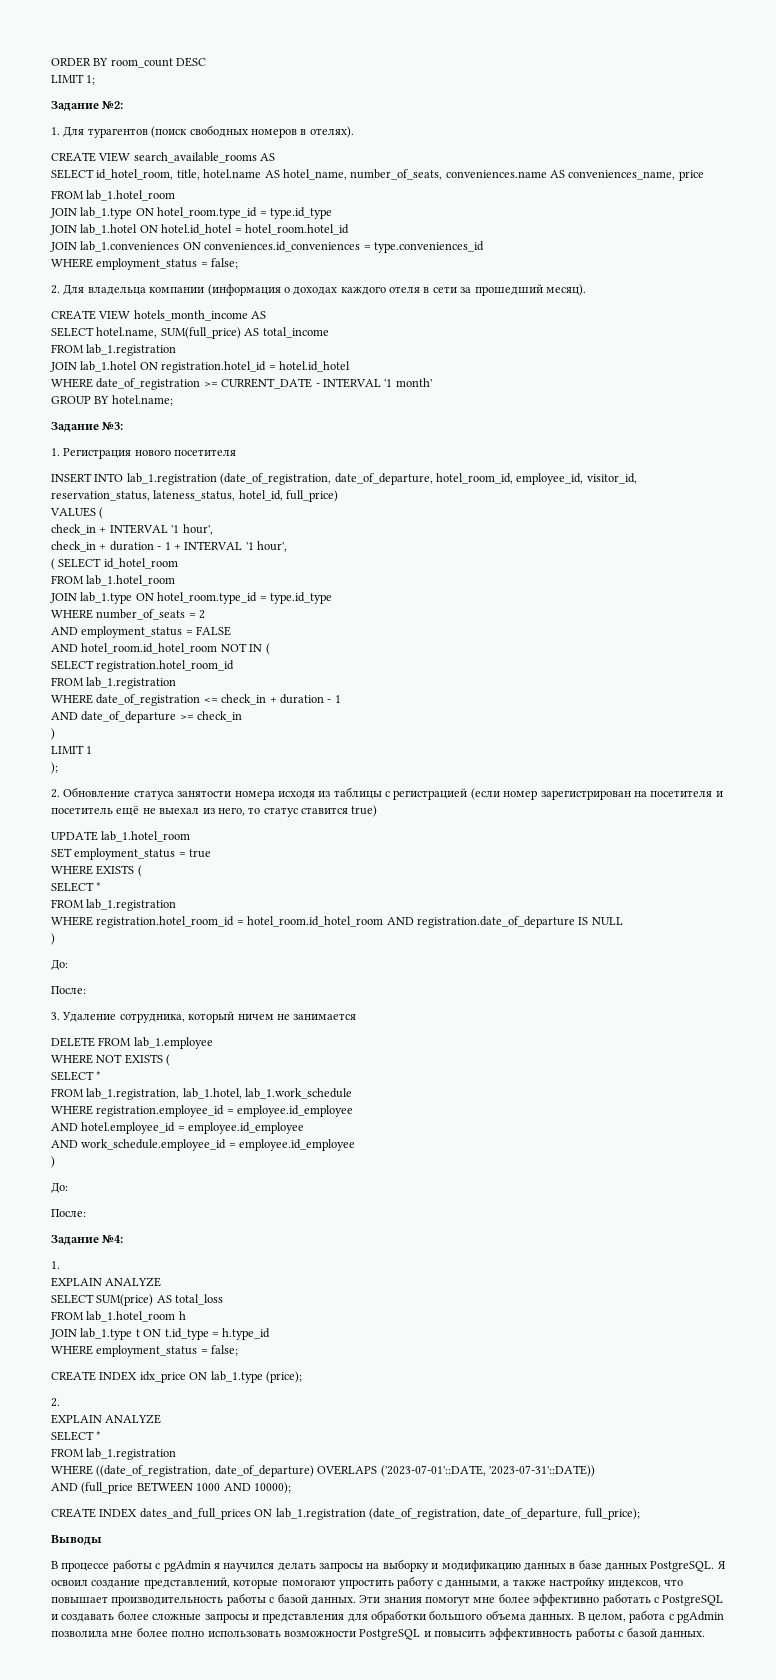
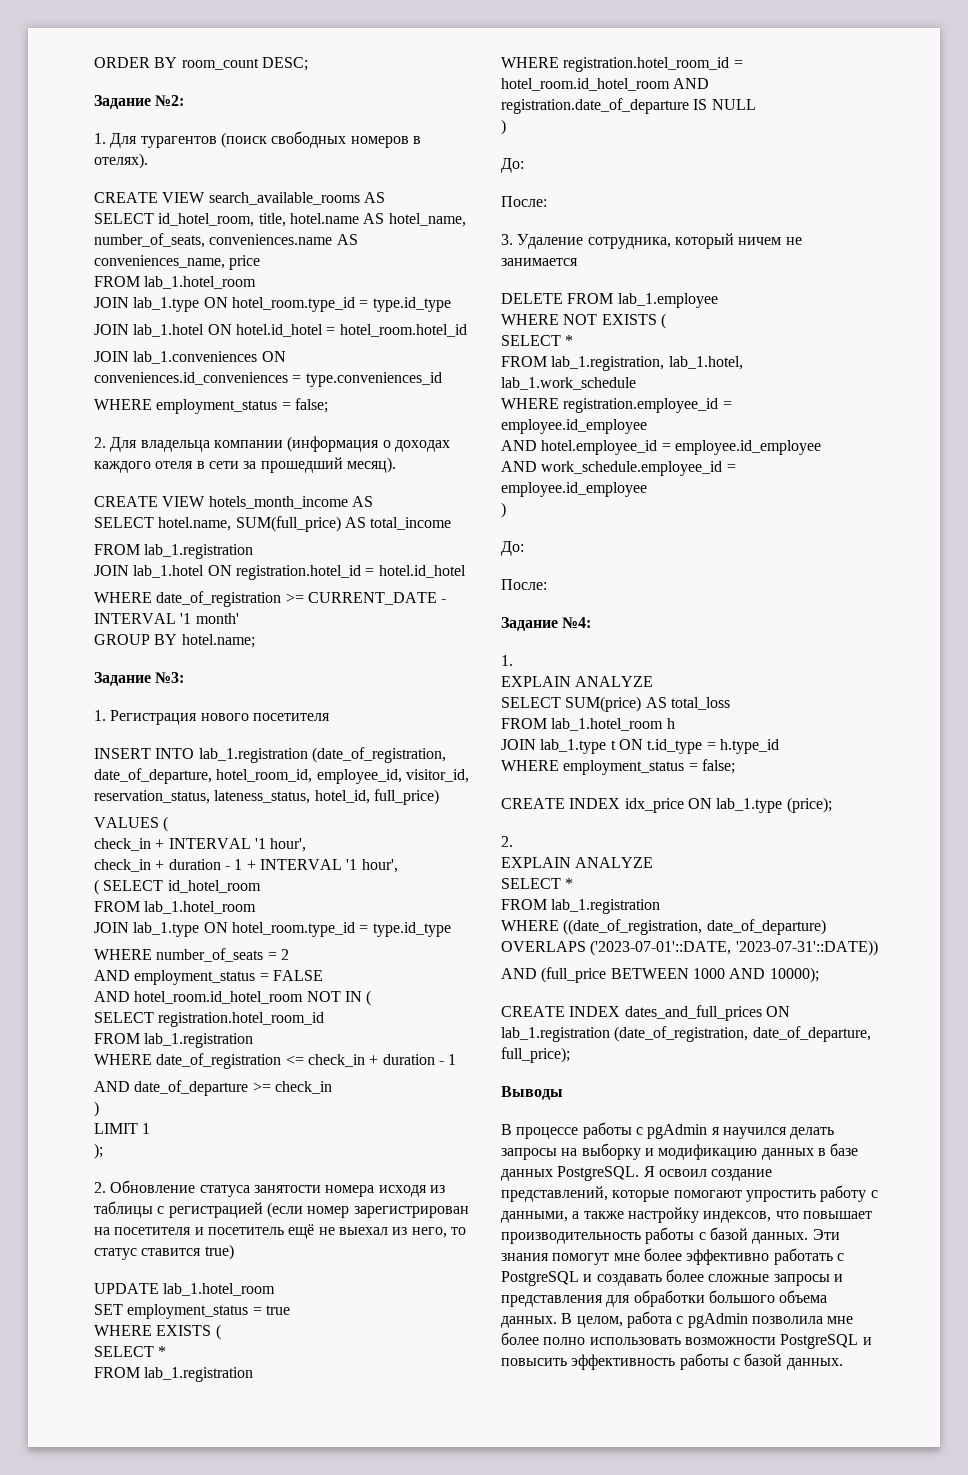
- ORDER BY room_count DESC
- LIMIT 1;
+ ORDER BY room_count DESC;

